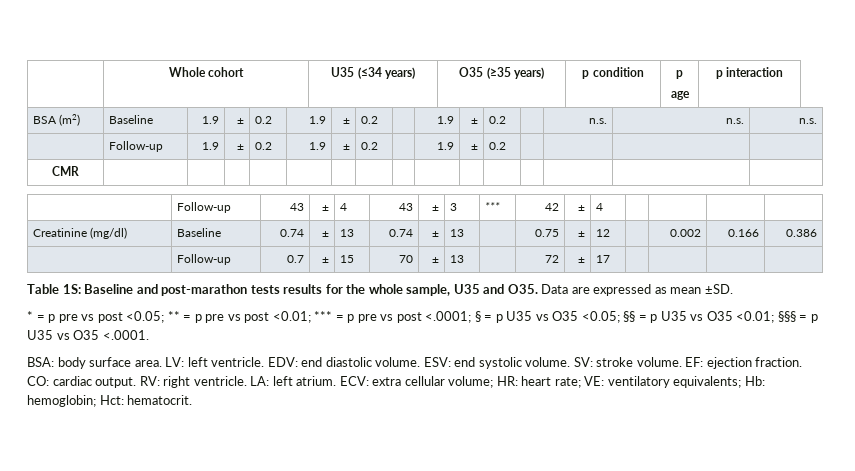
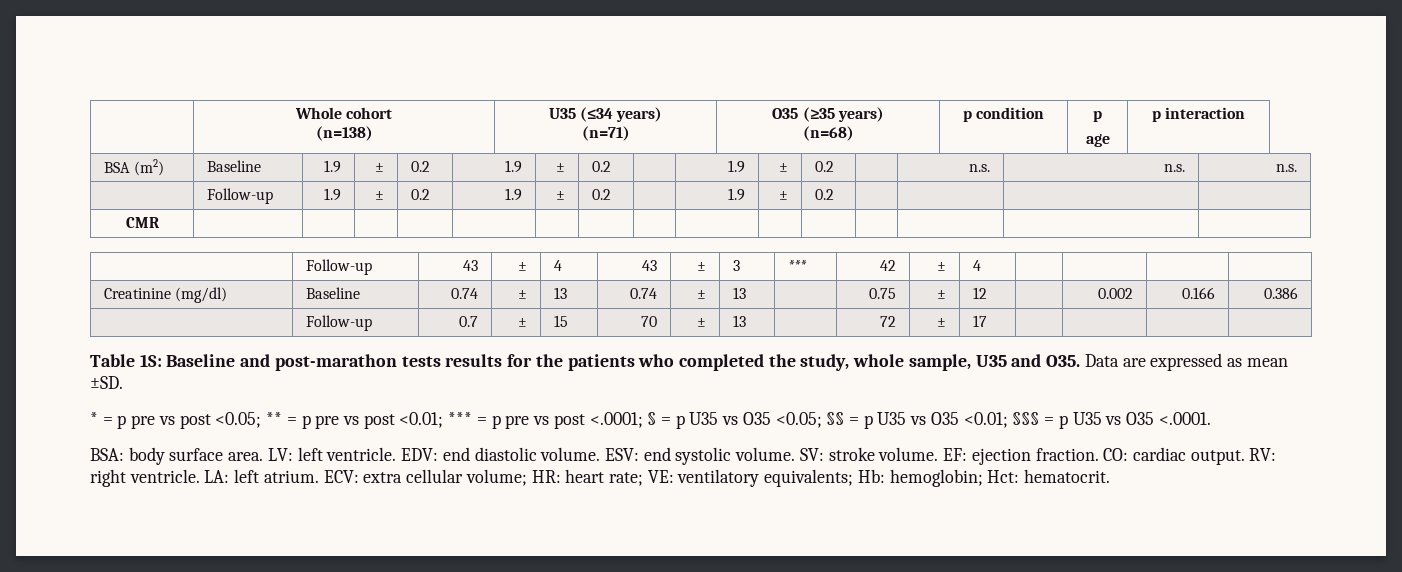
- | Whole cohort | U35 (≤34 years) | O35 (≥35 years) | p condition | p
+ | Whole cohort
+ (n=138) | U35 (≤34 years)
+ (n=71) | O35 (≥35 years)
+ (n=68) | p condition | p
- Table 1S: Baseline and post-marathon tests results for the whole sample, U35 and O35. Data are expressed as mean ±SD.
+ Table 1S: Baseline and post-marathon tests results for the patients who completed the study, whole sample, U35 and O35. Data are expressed as mean ±SD.

